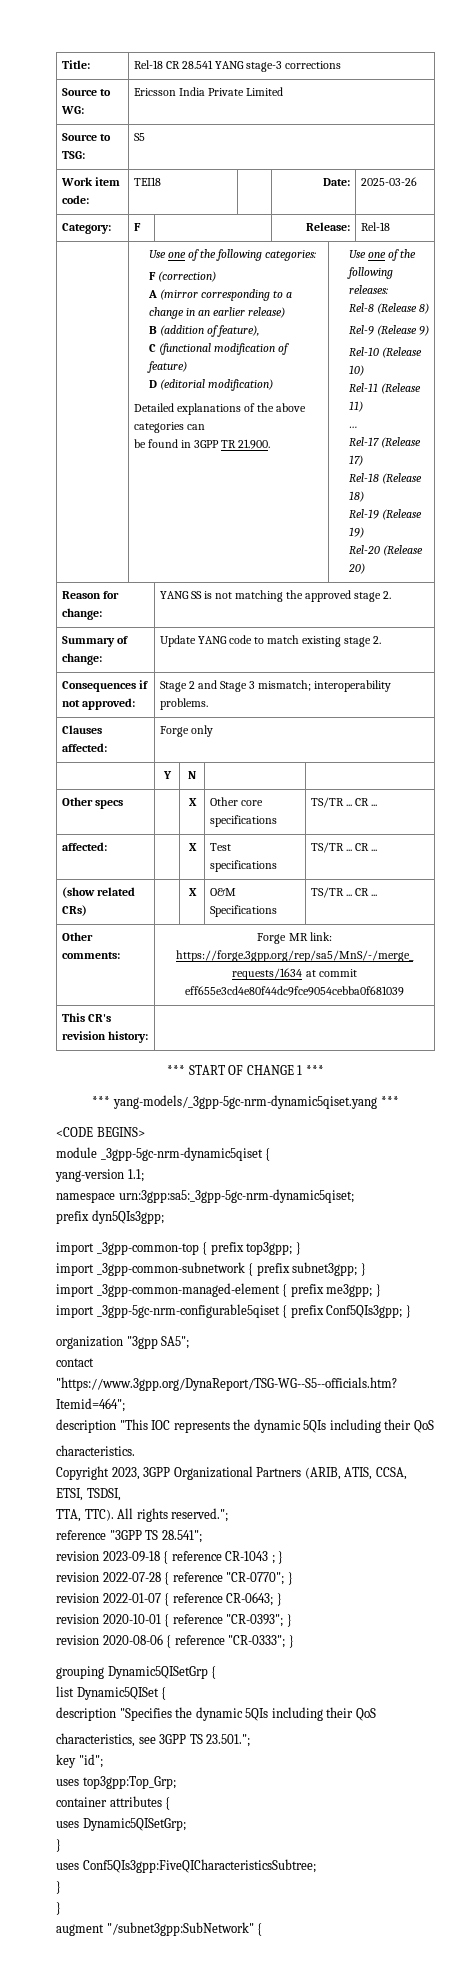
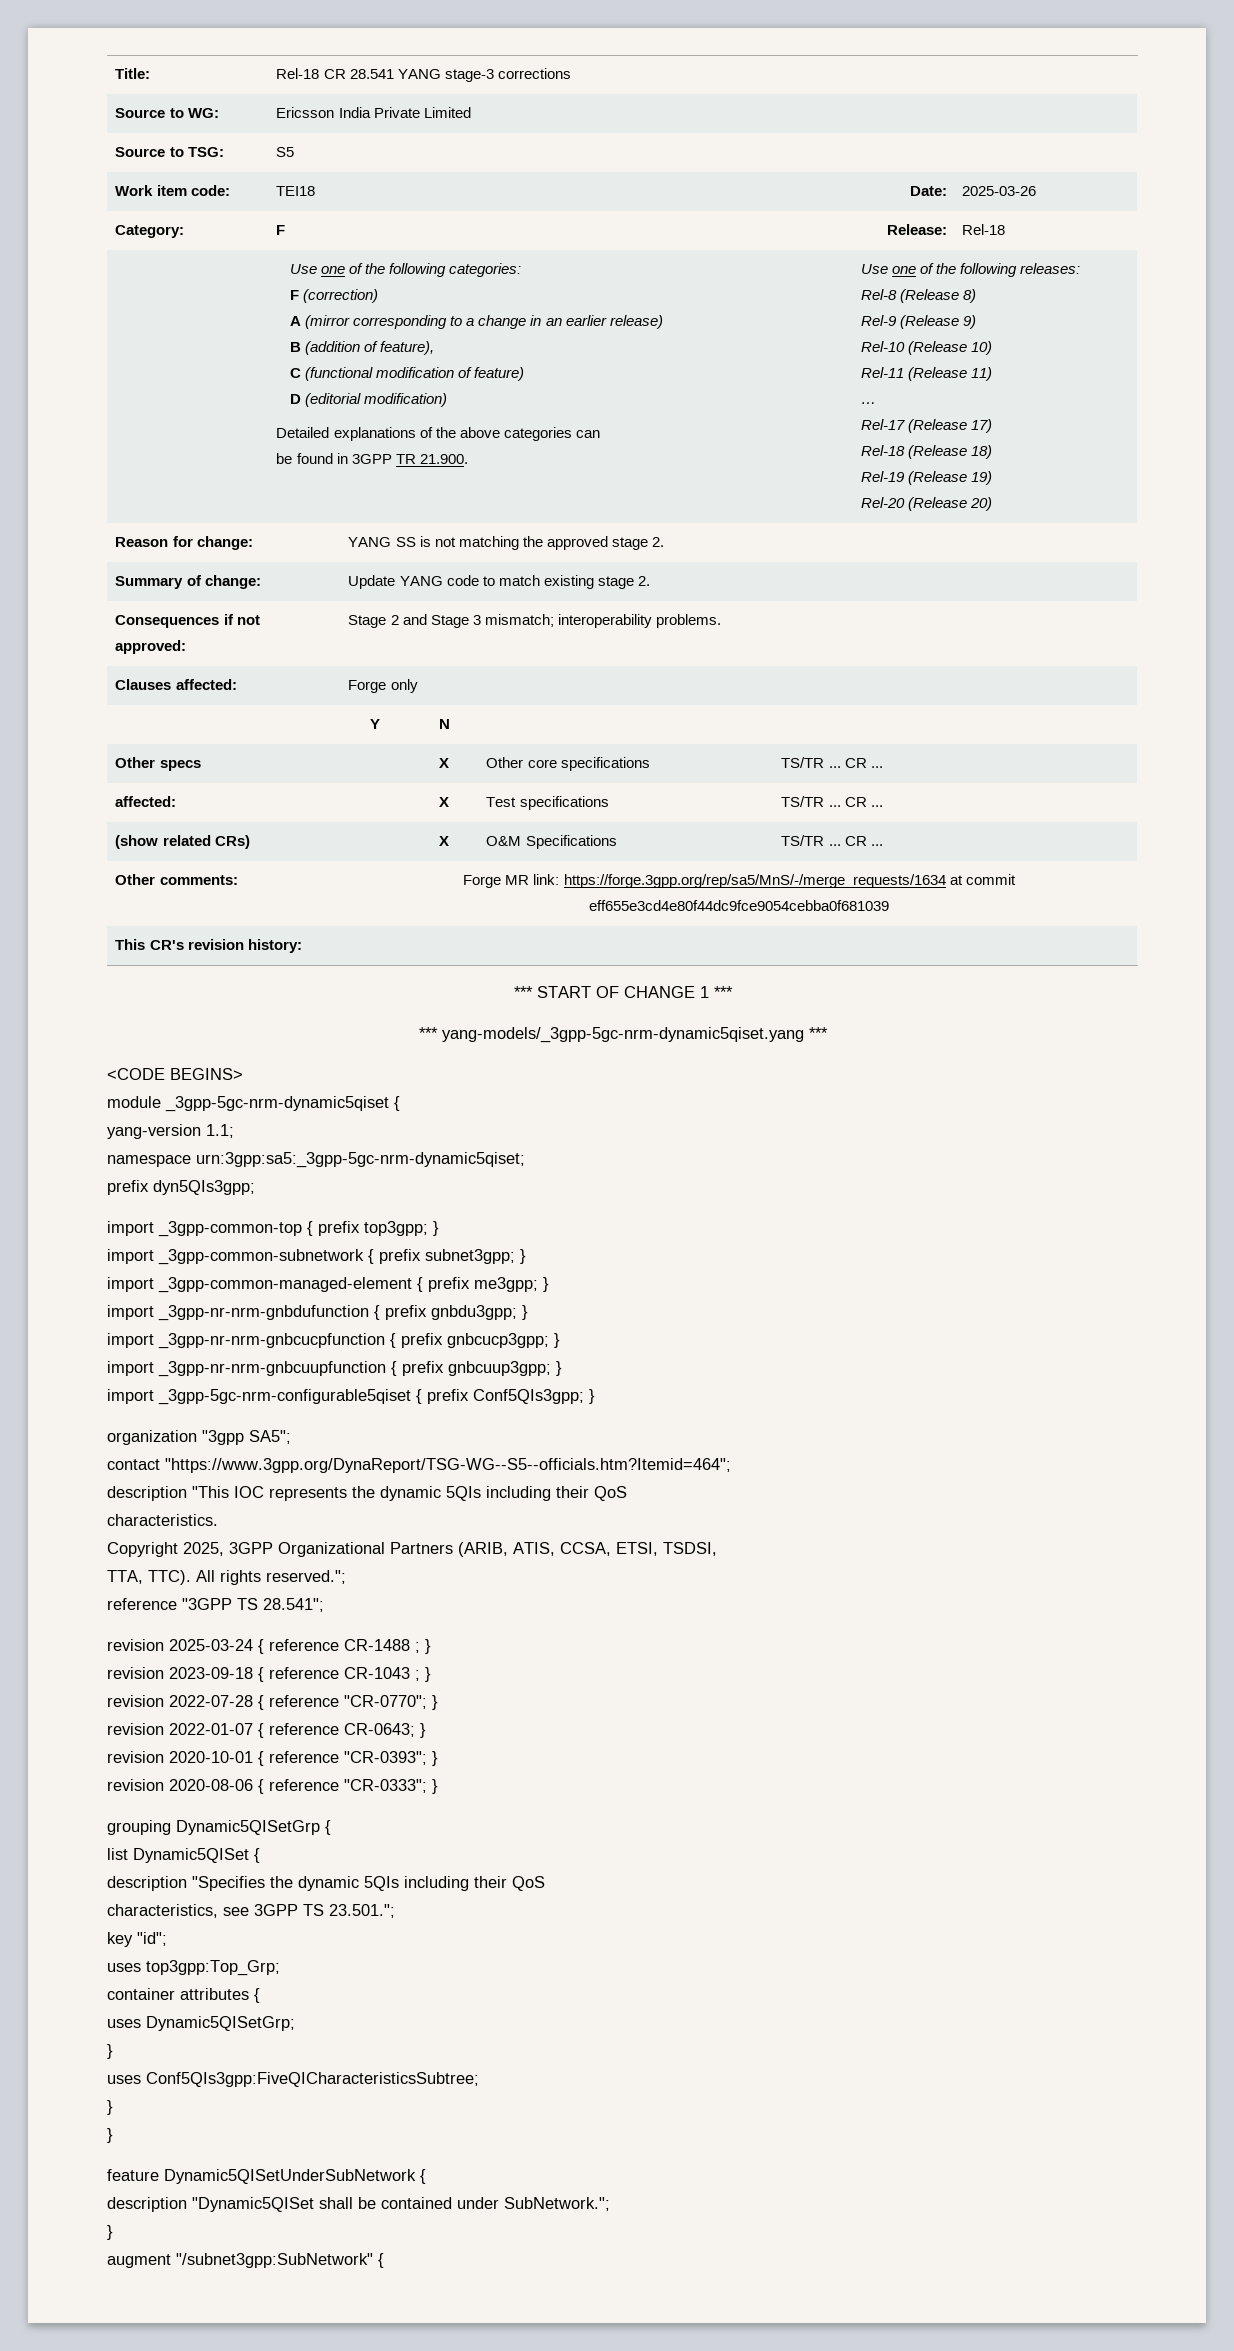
+ import _3gpp-nr-nrm-gnbdufunction { prefix gnbdu3gpp; }
+ import _3gpp-nr-nrm-gnbcucpfunction { prefix gnbcucp3gpp; }
+ import _3gpp-nr-nrm-gnbcuupfunction { prefix gnbcuup3gpp; }
- Copyright 2023, 3GPP Organizational Partners (ARIB, ATIS, CCSA, ETSI, TSDSI,
+ Copyright 2025, 3GPP Organizational Partners (ARIB, ATIS, CCSA, ETSI, TSDSI,
+ revision 2025-03-24 { reference CR-1488 ; }
+ feature Dynamic5QISetUnderSubNetwork {
+ description "Dynamic5QISet shall be contained under SubNetwork.";
+ }

